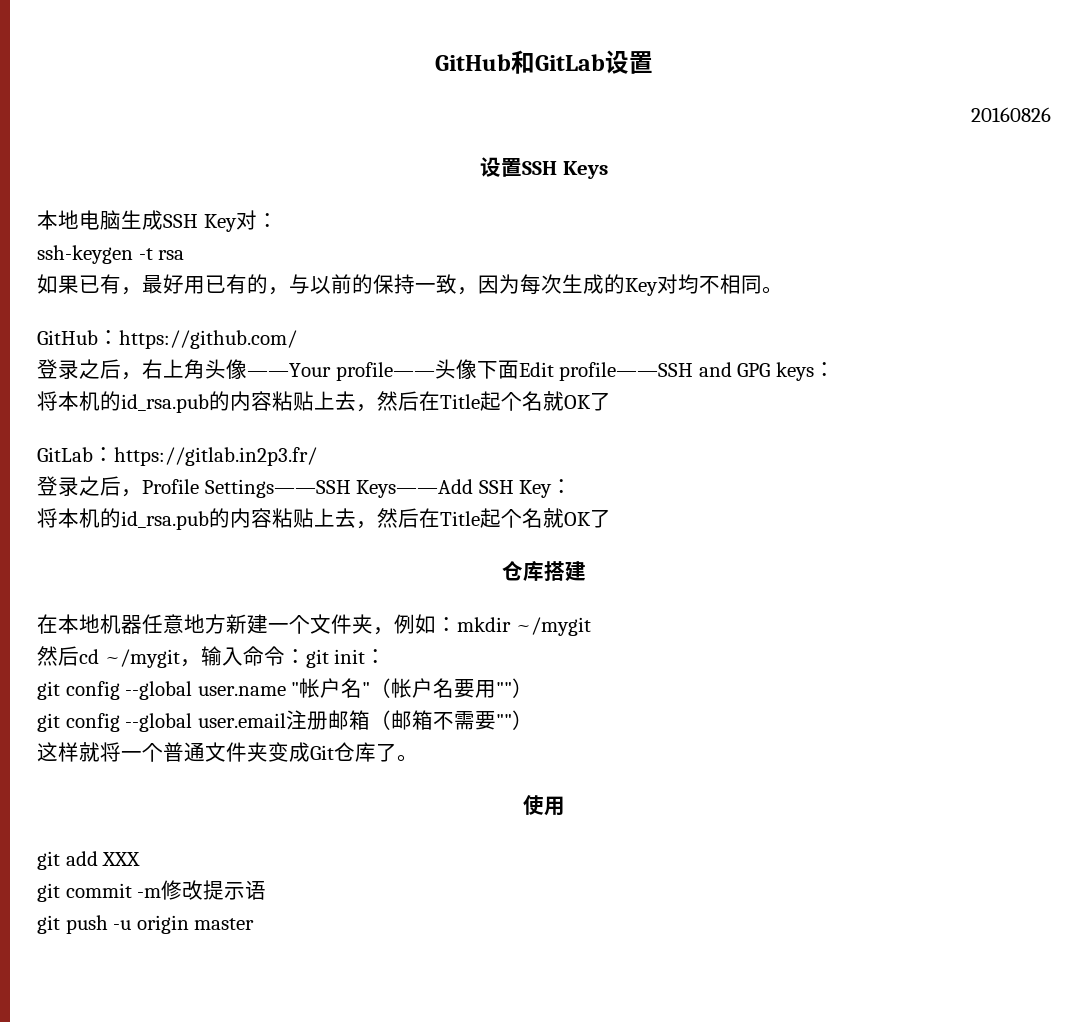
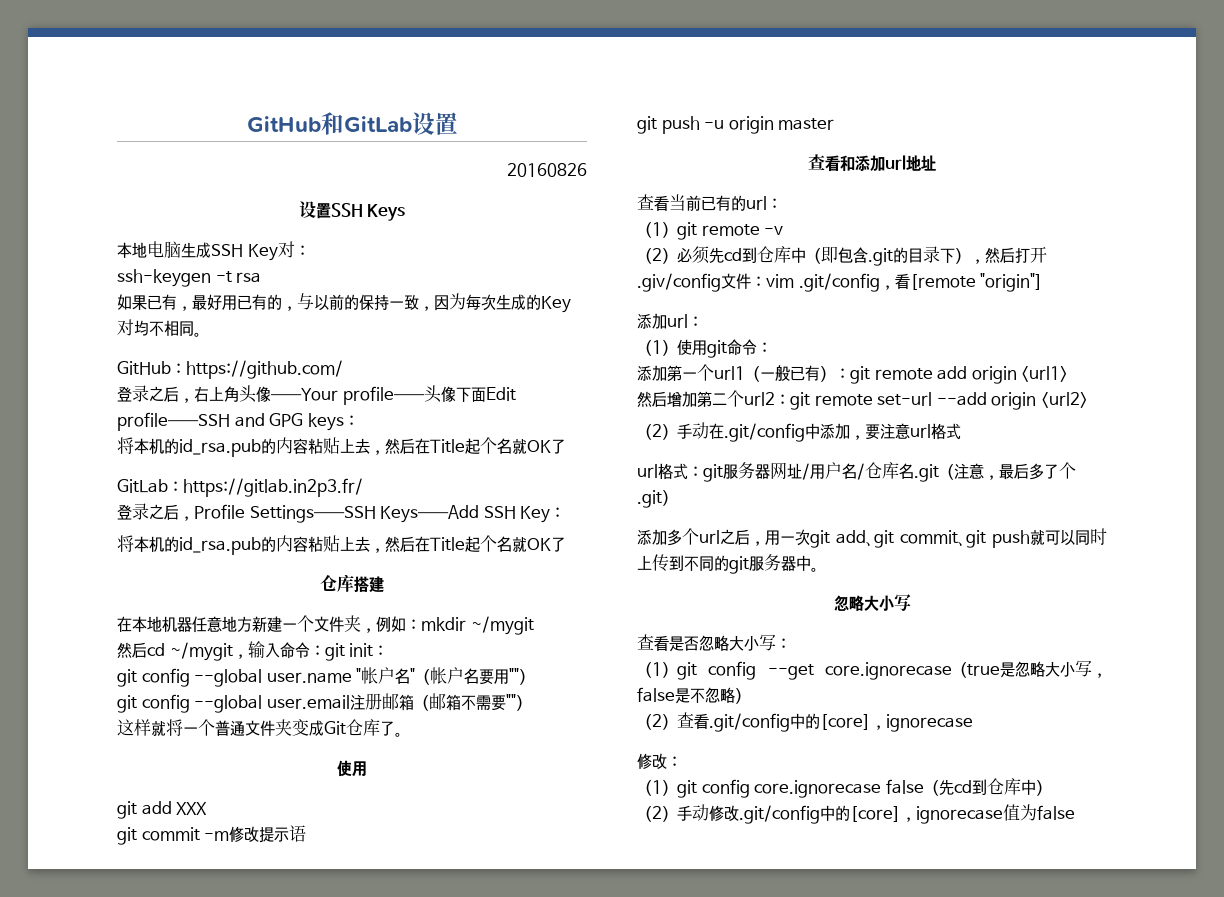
+ 查看和添加url地址
+ 查看当前已有的url：
+ （1）git remote -v
+ （2）必须先cd到仓库中（即包含.git的目录下），然后打开.giv/config文件：vim .git/config，看[remote "origin"]
+ 添加url：
+ （1）使用git命令：
+ 添加第一个url1（一般已有）：git remote add origin <url1>
+ 然后增加第二个url2：git remote set-url --add origin <url2>
+ （2）手动在.git/config中添加，要注意url格式
+ url格式：git服务器网址/用户名/仓库名.git（注意，最后多了个.git）
+ 添加多个url之后，用一次git add、git commit、git push就可以同时上传到不同的git服务器中。
+ 忽略大小写
+ 查看是否忽略大小写：
+ （1）git config --get core.ignorecase（true是忽略大小写，false是不忽略）
+ （2）查看.git/config中的[core]，ignorecase
+ 修改：
+ （1）git config core.ignorecase false（先cd到仓库中）
+ （2）手动修改.git/config中的[core]，ignorecase值为false

